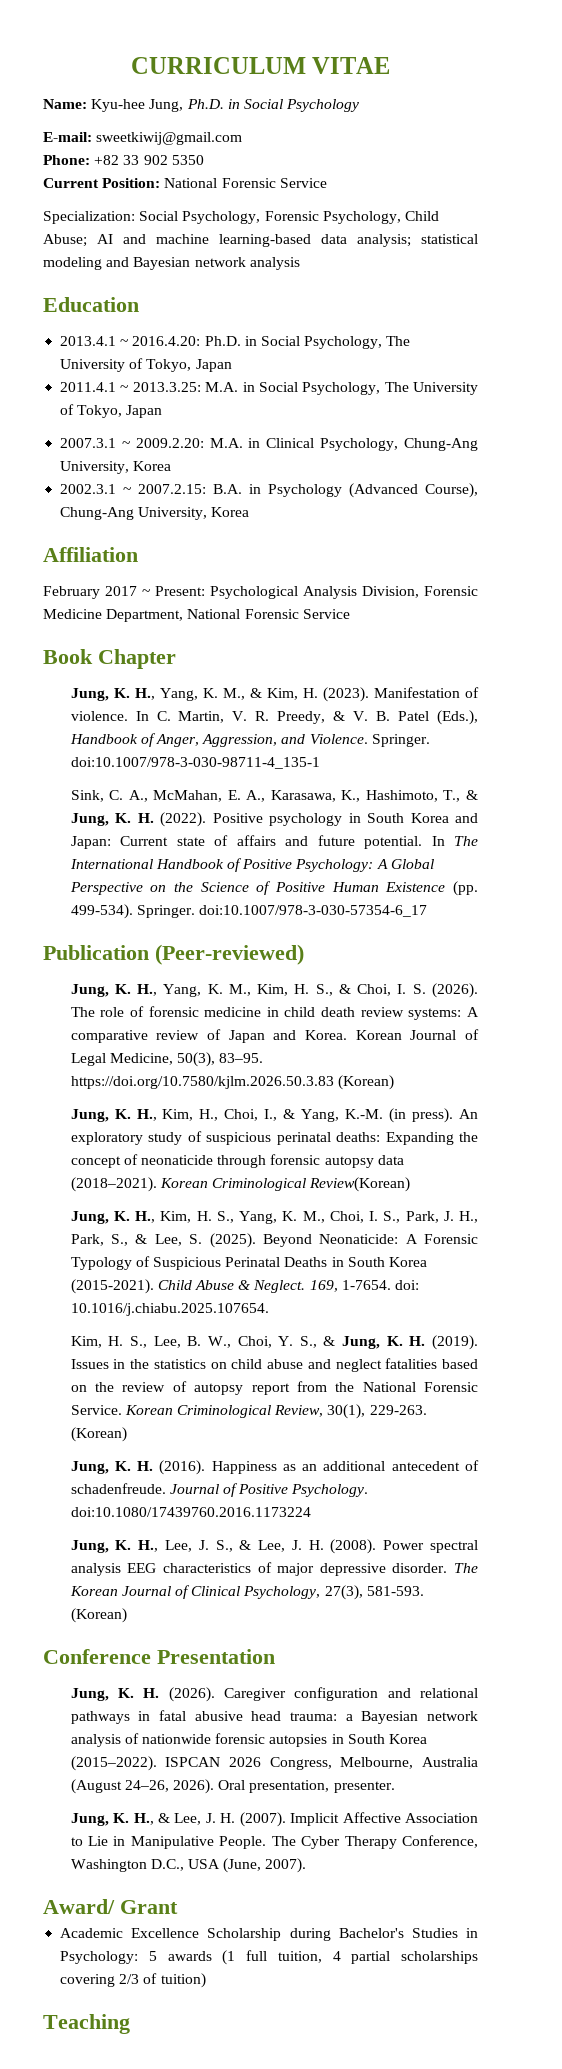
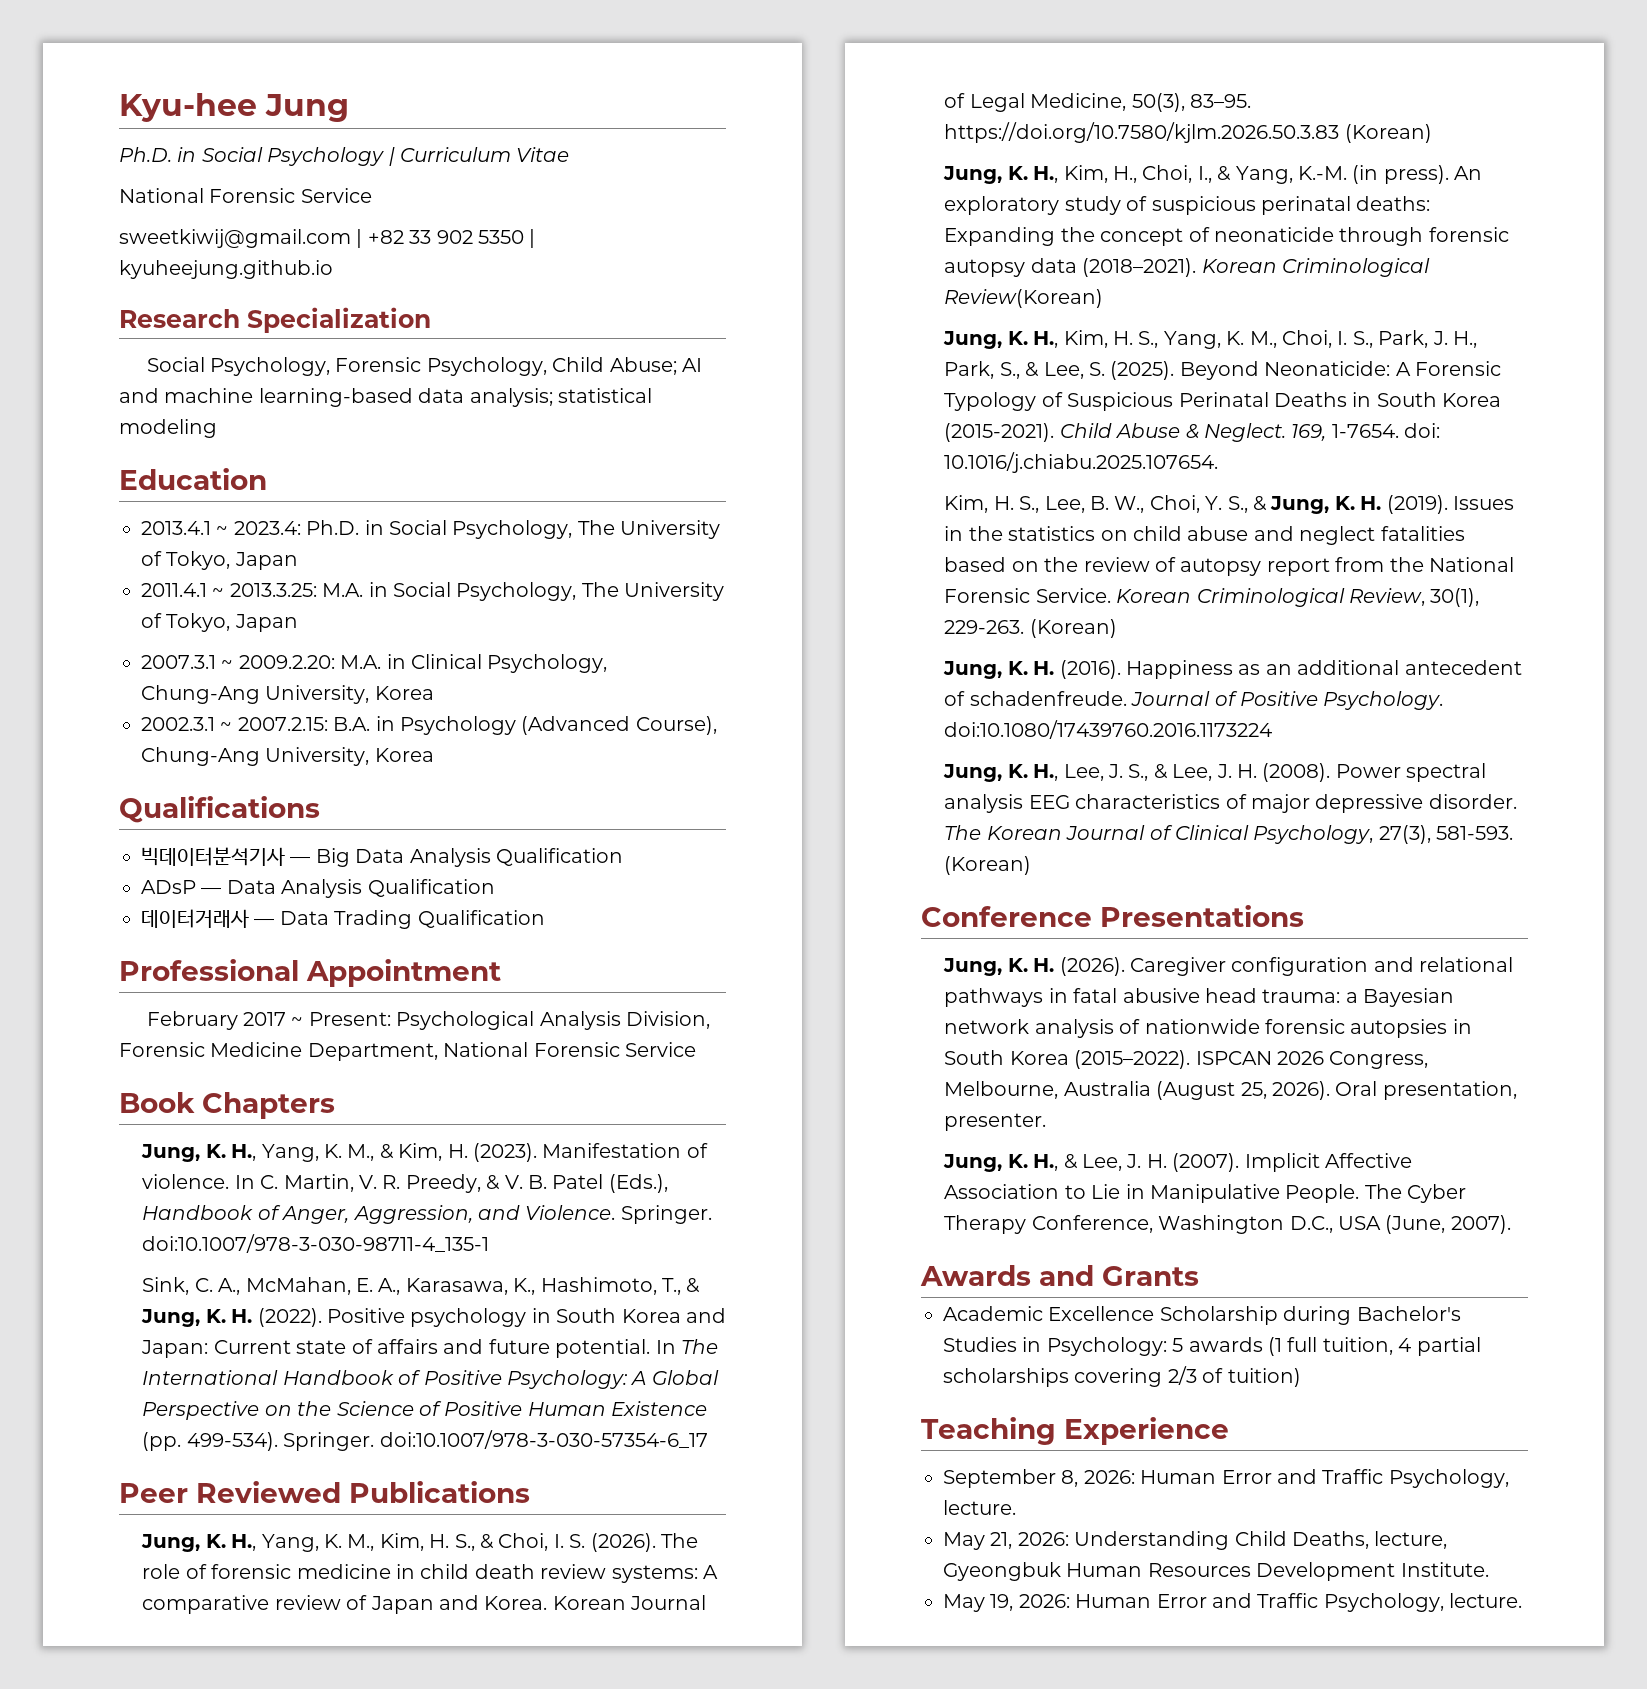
- CURRICULUM VITAE
- Name: Kyu-hee Jung, Ph.D. in Social Psychology
- E-mail: sweetkiwij@gmail.com
- Phone: +82 33 902 5350
- Current Position: National Forensic Service
- Specialization: Social Psychology, Forensic Psychology, Child Abuse; AI and machine learning-based data analysis; statistical modeling and Bayesian network analysis
+ Kyu-hee Jung
+ Ph.D. in Social Psychology | Curriculum Vitae
+ National Forensic Service
+ sweetkiwij@gmail.com | +82 33 902 5350 | kyuheejung.github.io
+ Research Specialization
+ Social Psychology, Forensic Psychology, Child Abuse; AI and machine learning-based data analysis; statistical modeling
- 2013.4.1 ~ 2016.4.20: Ph.D. in Social Psychology, The University of Tokyo, Japan
+ 2013.4.1 ~ 2023.4: Ph.D. in Social Psychology, The University of Tokyo, Japan
- Affiliation
+ Qualifications
+ 빅데이터분석기사 — Big Data Analysis Qualification
+ ADsP — Data Analysis Qualification
+ 데이터거래사 — Data Trading Qualification
+ Professional Appointment
- Book Chapter
+ Book Chapters
- Publication (Peer-reviewed)
+ Peer Reviewed Publications
- Conference Presentation
+ Conference Presentations
- ISPCAN 2026 Congress, Melbourne, Australia (August 24–26, 2026).
+ ISPCAN 2026 Congress, Melbourne, Australia (August 25, 2026).
- Award/ Grant
+ Awards and Grants
- Teaching
+ Teaching Experience
+ September 8, 2026: Human Error and Traffic Psychology, lecture.
+ May 21, 2026: Understanding Child Deaths, lecture, Gyeongbuk Human Resources Development Institute.
+ May 19, 2026: Human Error and Traffic Psychology, lecture.

